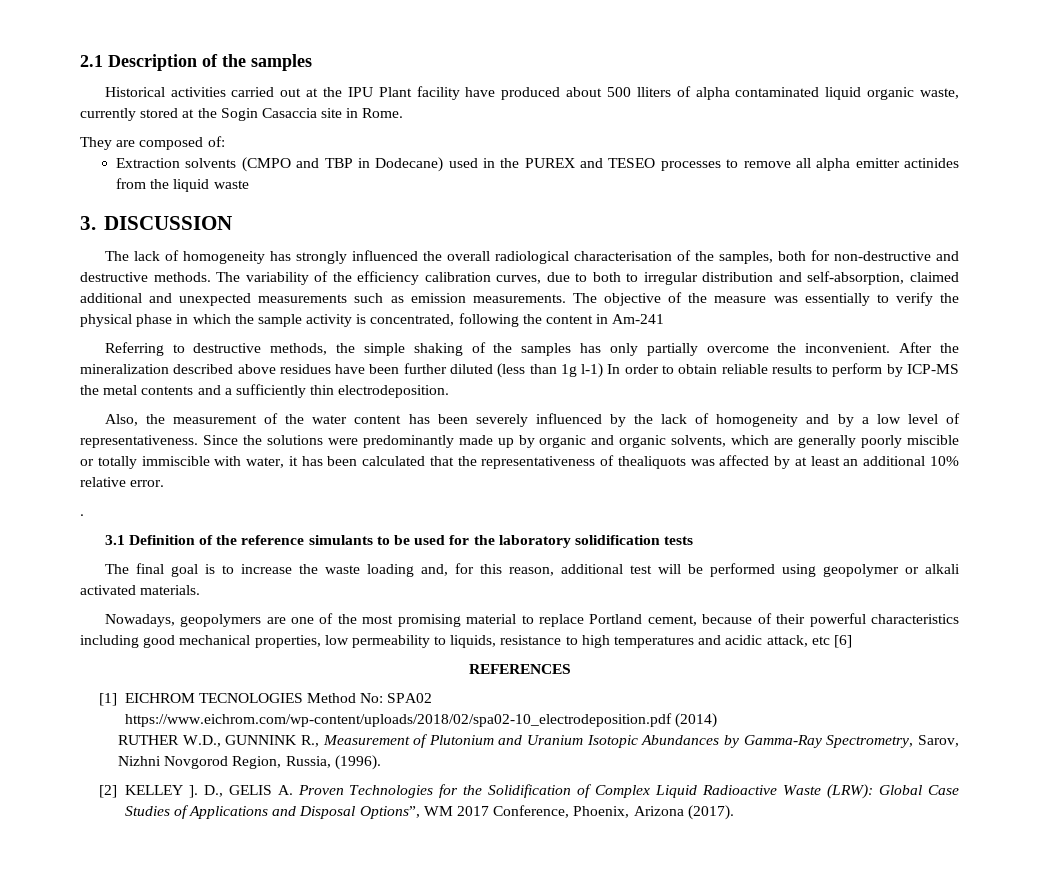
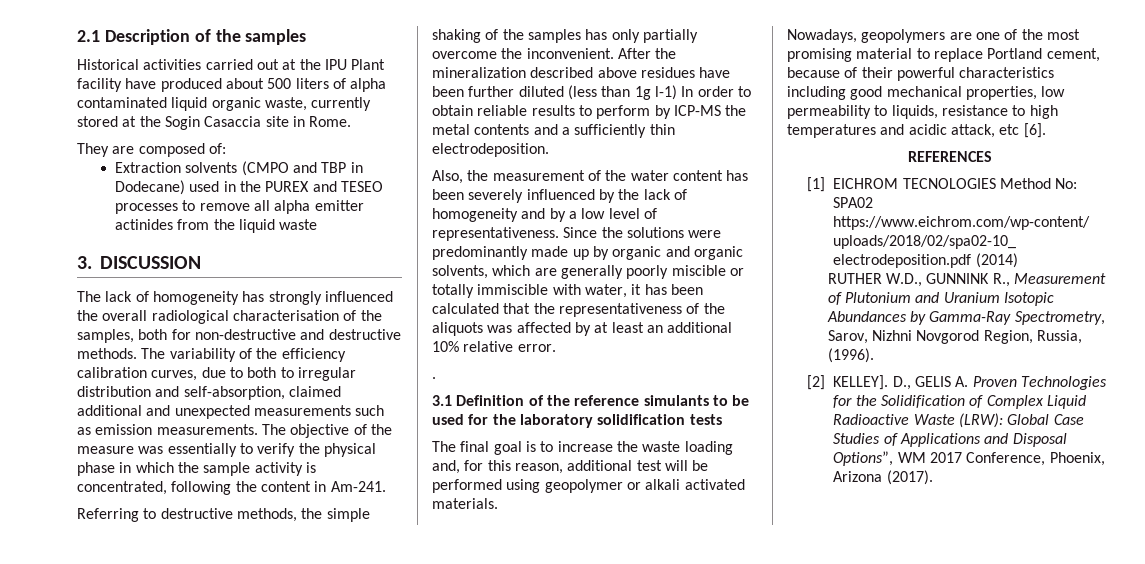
- Historical activities carried out at the IPU Plant facility have produced about 500 lliters of alpha contaminated liquid organic waste, currently stored at the Sogin Casaccia site in Rome.
+ Historical activities carried out at the IPU Plant facility have produced about 500 liters of alpha contaminated liquid organic waste, currently stored at the Sogin Casaccia site in Rome.
- The objective of the measure was essentially to verify the physical phase in which the sample activity is concentrated, following the content in Am-241
+ The objective of the measure was essentially to verify the physical phase in which the sample activity is concentrated, following the content in Am-241.
- Since the solutions were predominantly made up by organic and organic solvents, which are generally poorly miscible or totally immiscible with water, it has been calculated that the representativeness of thealiquots was affected by at least an additional 10% relative error.
+ Since the solutions were predominantly made up by organic and organic solvents, which are generally poorly miscible or totally immiscible with water, it has been calculated that the representativeness of the aliquots was affected by at least an additional 10% relative error.
- Nowadays, geopolymers are one of the most promising material to replace Portland cement, because of their powerful characteristics including good mechanical properties, low permeability to liquids, resistance to high temperatures and acidic attack, etc [6]
+ Nowadays, geopolymers are one of the most promising material to replace Portland cement, because of their powerful characteristics including good mechanical properties, low permeability to liquids, resistance to high temperatures and acidic attack, etc [6].
- [2] KELLEY ].
+ [2] KELLEY].

